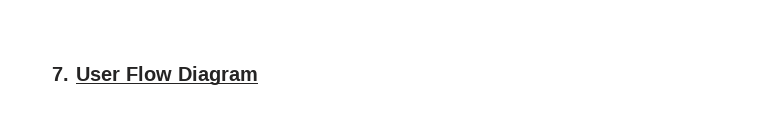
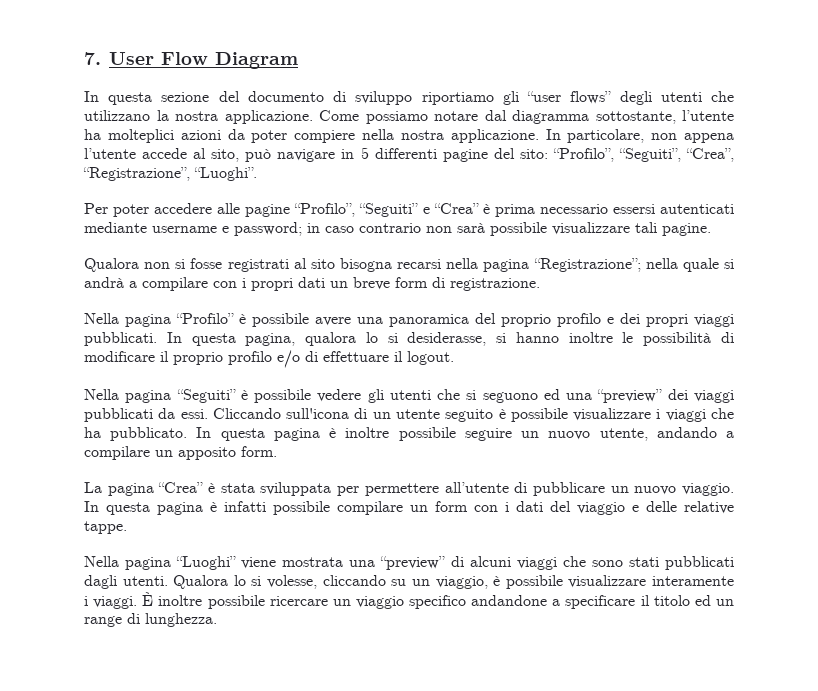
+ In questa sezione del documento di sviluppo riportiamo gli “user flows” degli utenti che utilizzano la nostra applicazione. Come possiamo notare dal diagramma sottostante, l’utente ha molteplici azioni da poter compiere nella nostra applicazione. In particolare, non appena l’utente accede al sito, può navigare in 5 differenti pagine del sito: “Profilo”, “Seguiti”, “Crea”, “Registrazione”, “Luoghi”.
+ Per poter accedere alle pagine “Profilo”, “Seguiti” e “Crea” è prima necessario essersi autenticati mediante username e password; in caso contrario non sarà possibile visualizzare tali pagine.
+ Qualora non si fosse registrati al sito bisogna recarsi nella pagina “Registrazione”; nella quale si andrà a compilare con i propri dati un breve form di registrazione.
+ Nella pagina “Profilo” è possibile avere una panoramica del proprio profilo e dei propri viaggi pubblicati. In questa pagina, qualora lo si desiderasse, si hanno inoltre le possibilità di modificare il proprio profilo e/o di effettuare il logout.
+ Nella pagina “Seguiti” è possibile vedere gli utenti che si seguono ed una “preview” dei viaggi pubblicati da essi. Cliccando sull'icona di un utente seguito è possibile visualizzare i viaggi che ha pubblicato. In questa pagina è inoltre possibile seguire un nuovo utente, andando a compilare un apposito form.
+ La pagina “Crea” è stata sviluppata per permettere all’utente di pubblicare un nuovo viaggio. In questa pagina è infatti possibile compilare un form con i dati del viaggio e delle relative tappe.
+ Nella pagina “Luoghi” viene mostrata una “preview” di alcuni viaggi che sono stati pubblicati dagli utenti. Qualora lo si volesse, cliccando su un viaggio, è possibile visualizzare interamente i viaggi. È inoltre possibile ricercare un viaggio specifico andandone a specificare il titolo ed un range di lunghezza.

